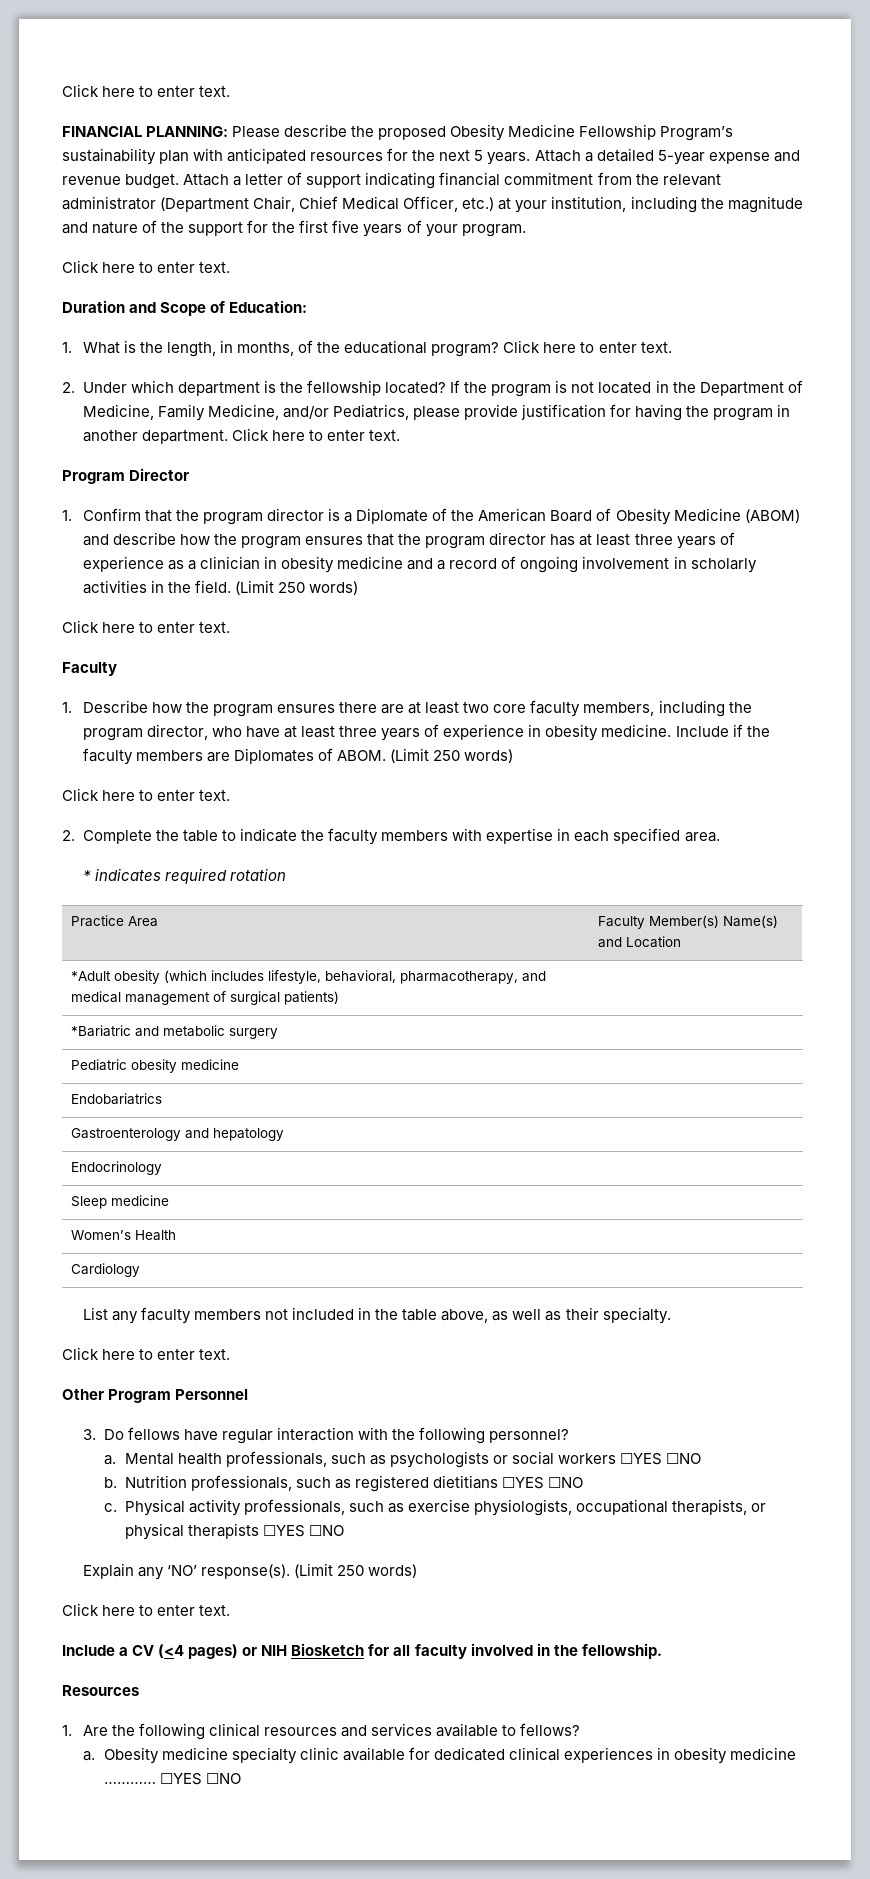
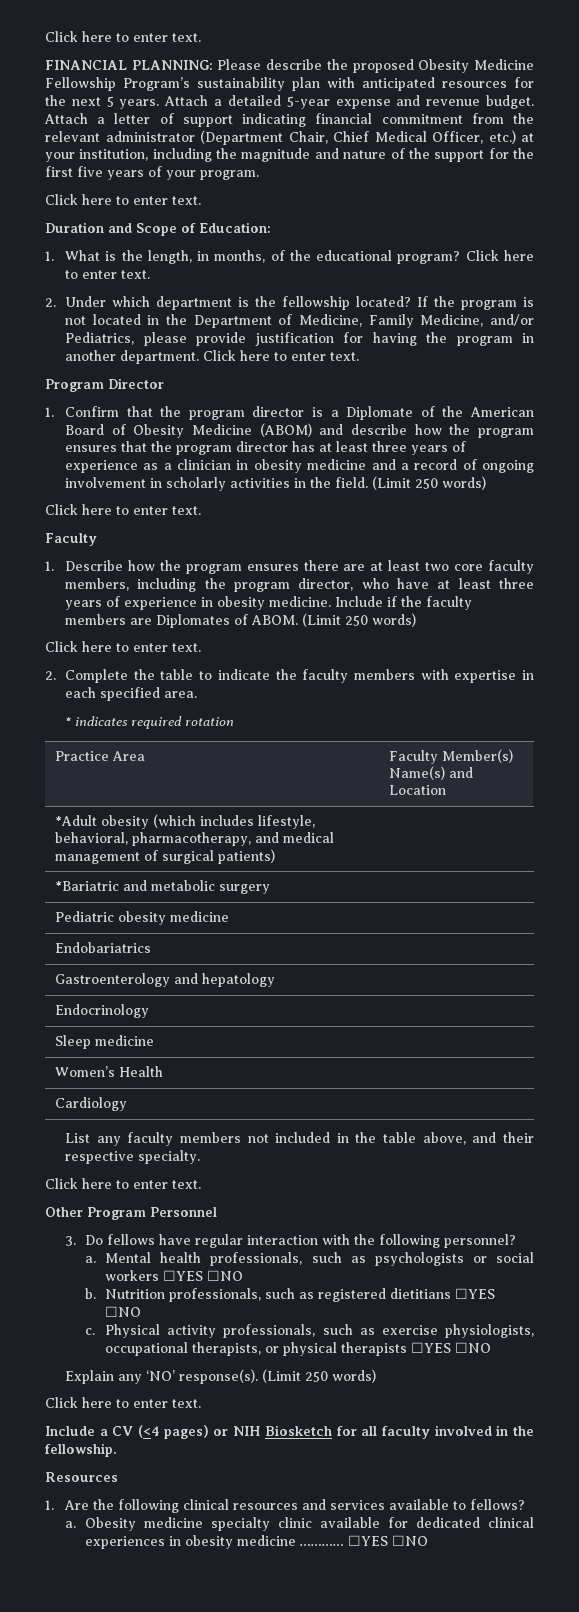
- List any faculty members not included in the table above, as well as their specialty.
+ List any faculty members not included in the table above, and their respective specialty.

